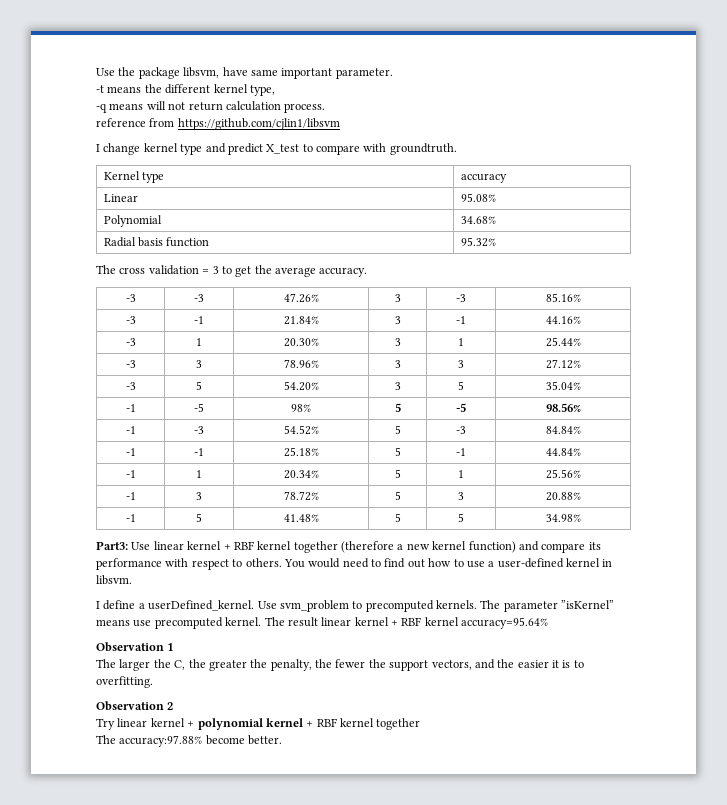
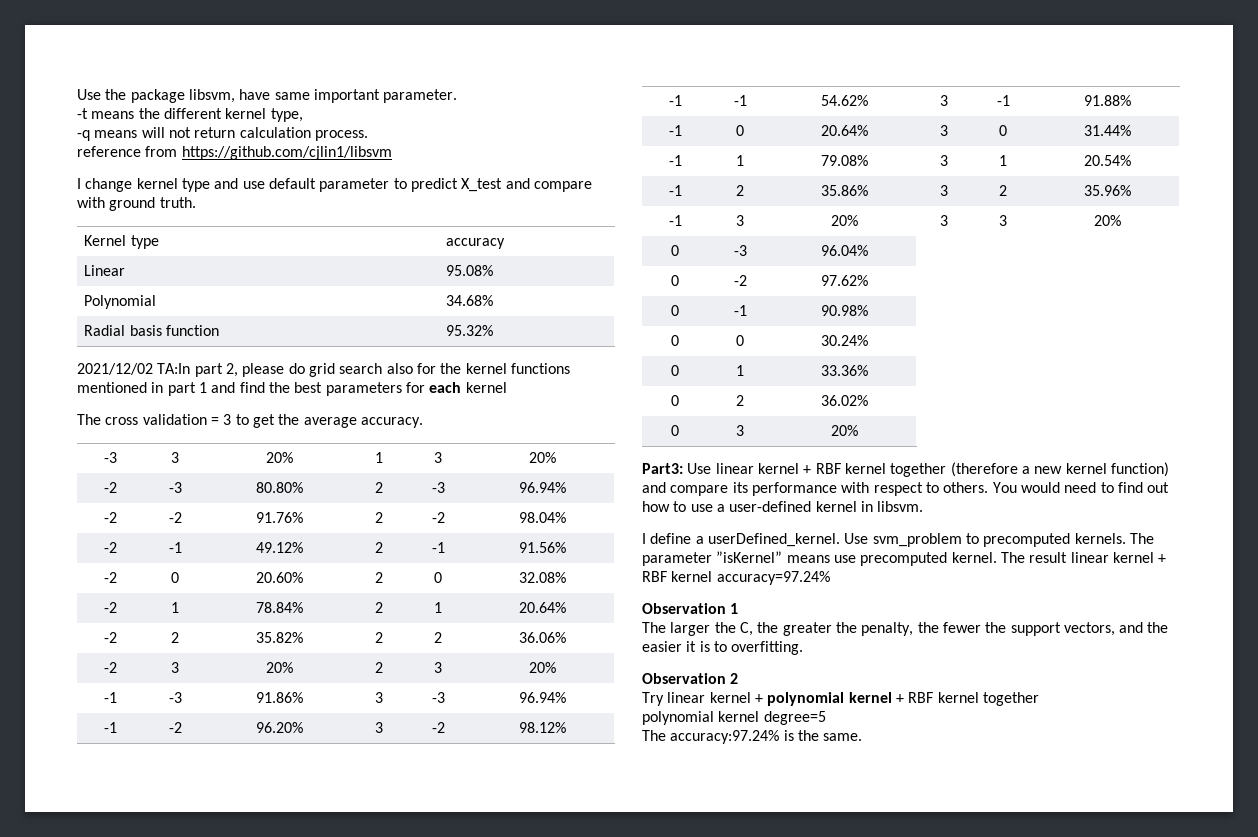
- I change kernel type and predict X_test to compare with groundtruth.
+ I change kernel type and use default parameter to predict X_test and compare with ground truth.
+ 2021/12/02 TA:In part 2, please do grid search also for the kernel functions mentioned in part 1 and find the best parameters for each kernel
- -3 | -3 | 47.26% | 3 | -3 | 85.16%
- -3 | -1 | 21.84% | 3 | -1 | 44.16%
- -3 | 1 | 20.30% | 3 | 1 | 25.44%
- -3 | 3 | 78.96% | 3 | 3 | 27.12%
- -3 | 5 | 54.20% | 3 | 5 | 35.04%
- -1 | -5 | 98% | 5 | -5 | 98.56%
- -1 | -3 | 54.52% | 5 | -3 | 84.84%
- -1 | -1 | 25.18% | 5 | -1 | 44.84%
- -1 | 1 | 20.34% | 5 | 1 | 25.56%
- -1 | 3 | 78.72% | 5 | 3 | 20.88%
- -1 | 5 | 41.48% | 5 | 5 | 34.98%
+ -3 | 3 | 20% | 1 | 3 | 20%
+ -2 | -3 | 80.80% | 2 | -3 | 96.94%
+ -2 | -2 | 91.76% | 2 | -2 | 98.04%
+ -2 | -1 | 49.12% | 2 | -1 | 91.56%
+ -2 | 0 | 20.60% | 2 | 0 | 32.08%
+ -2 | 1 | 78.84% | 2 | 1 | 20.64%
+ -2 | 2 | 35.82% | 2 | 2 | 36.06%
+ -2 | 3 | 20% | 2 | 3 | 20%
+ -1 | -3 | 91.86% | 3 | -3 | 96.94%
+ -1 | -2 | 96.20% | 3 | -2 | 98.12%
+ -1 | -1 | 54.62% | 3 | -1 | 91.88%
+ -1 | 0 | 20.64% | 3 | 0 | 31.44%
+ -1 | 1 | 79.08% | 3 | 1 | 20.54%
+ -1 | 2 | 35.86% | 3 | 2 | 35.96%
+ -1 | 3 | 20% | 3 | 3 | 20%
+ 0 | -3 | 96.04%
+ 0 | -2 | 97.62%
+ 0 | -1 | 90.98%
+ 0 | 0 | 30.24%
+ 0 | 1 | 33.36%
+ 0 | 2 | 36.02%
+ 0 | 3 | 20%
- The result linear kernel + RBF kernel accuracy=95.64%
+ The result linear kernel + RBF kernel accuracy=97.24%
- The accuracy:97.88% become better.
+ polynomial kernel degree=5
+ The accuracy:97.24% is the same.

